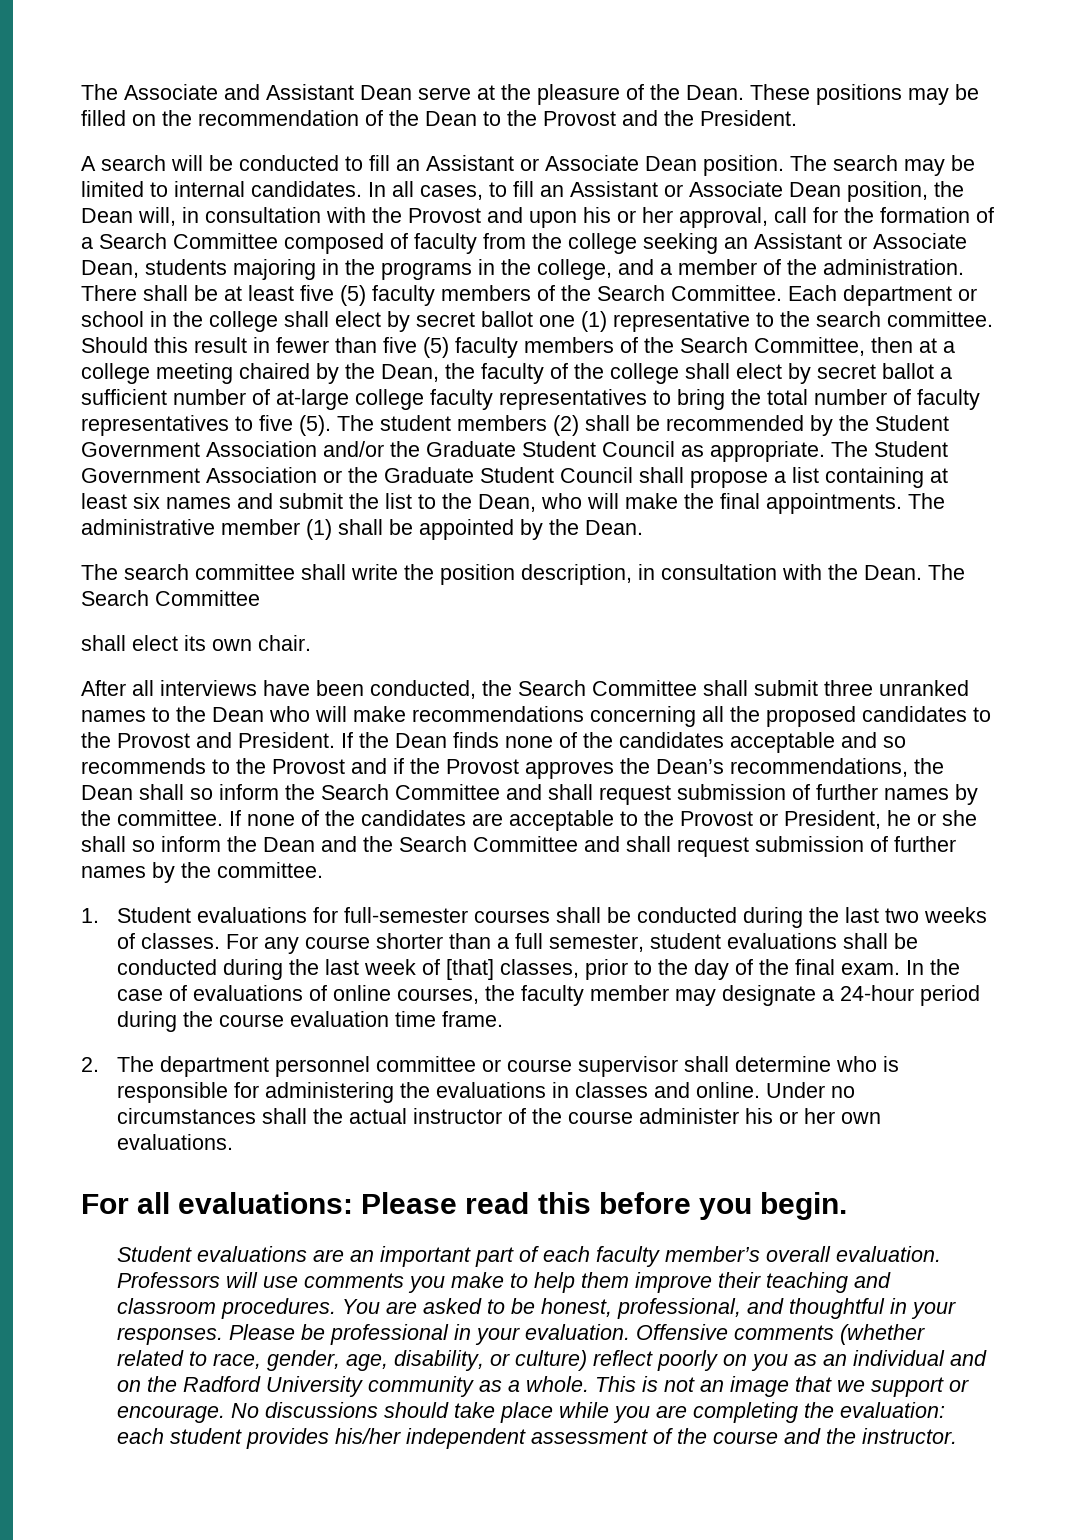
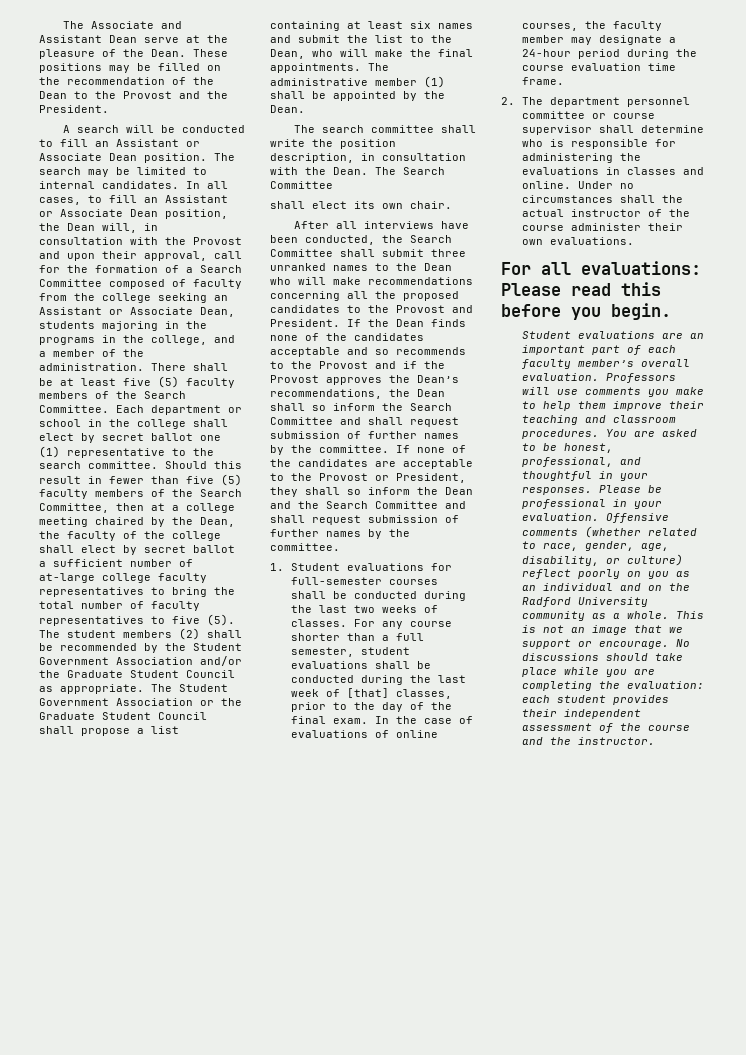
- In all cases, to fill an Assistant or Associate Dean position, the Dean will, in consultation with the Provost and upon his or her approval, call for the formation of a Search Committee composed of faculty from the college seeking an Assistant or Associate Dean, students majoring in the programs in the college, and a member of the administration.
+ In all cases, to fill an Assistant or Associate Dean position, the Dean will, in consultation with the Provost and upon their approval, call for the formation of a Search Committee composed of faculty from the college seeking an Assistant or Associate Dean, students majoring in the programs in the college, and a member of the administration.
- If none of the candidates are acceptable to the Provost or President, he or she shall so inform the Dean and the Search Committee and shall request submission of further names by the committee.
+ If none of the candidates are acceptable to the Provost or President, they shall so inform the Dean and the Search Committee and shall request submission of further names by the committee.
- Under no circumstances shall the actual instructor of the course administer his or her own evaluations.
+ Under no circumstances shall the actual instructor of the course administer their own evaluations.
- No discussions should take place while you are completing the evaluation: each student provides his/her independent assessment of the course and the instructor.
+ No discussions should take place while you are completing the evaluation: each student provides their independent assessment of the course and the instructor.

